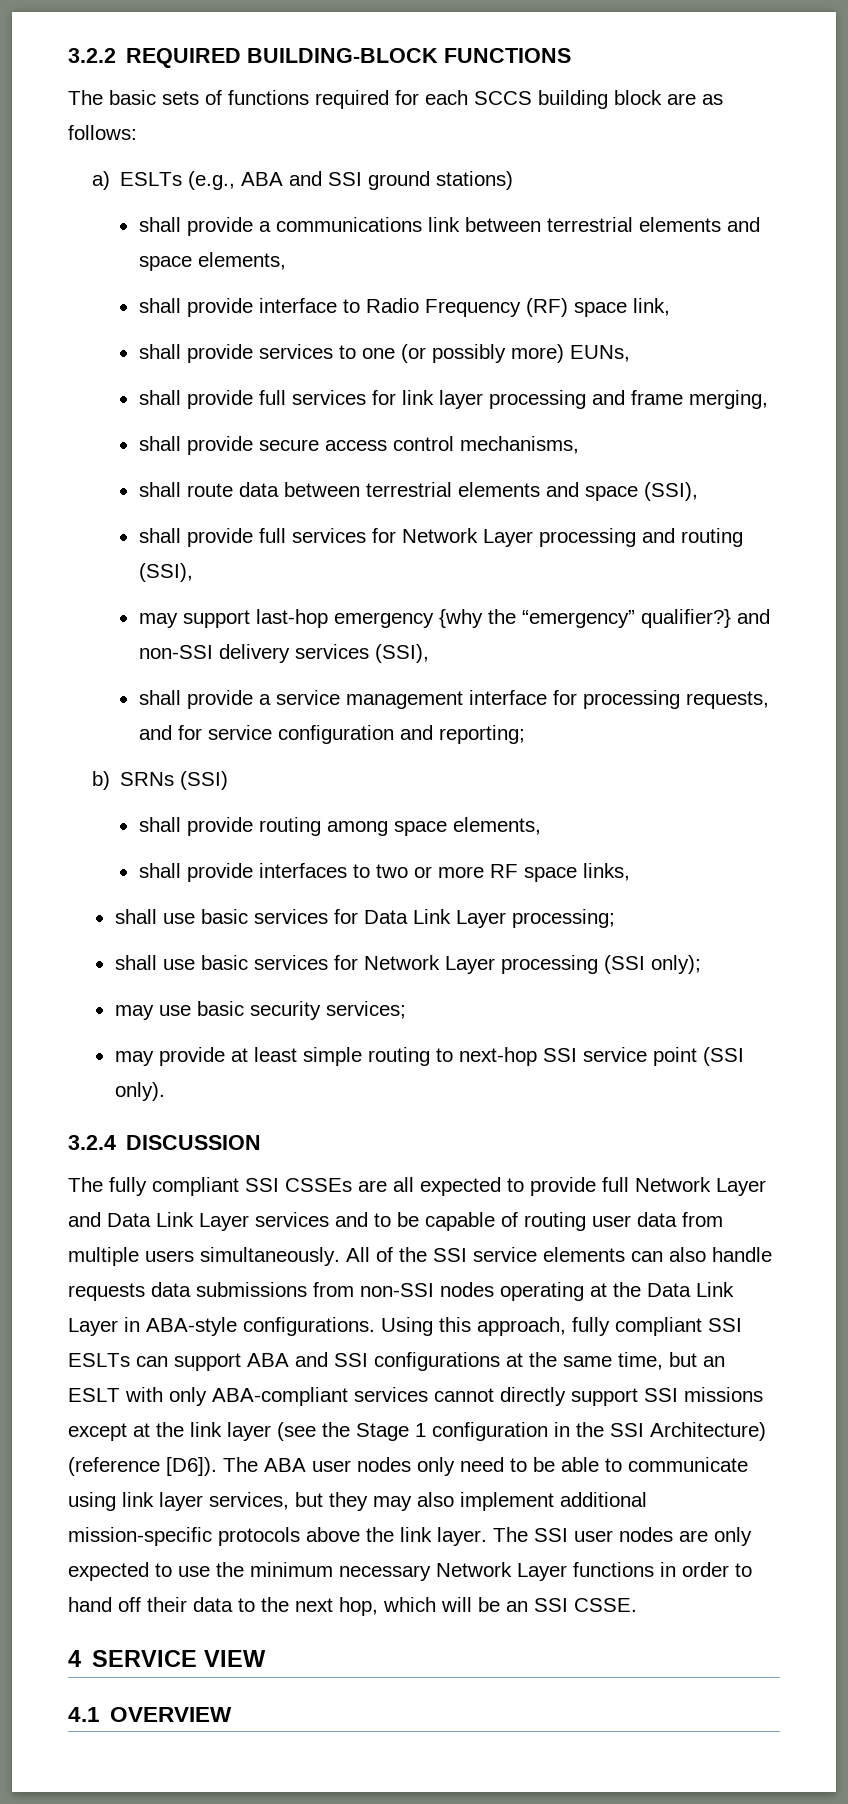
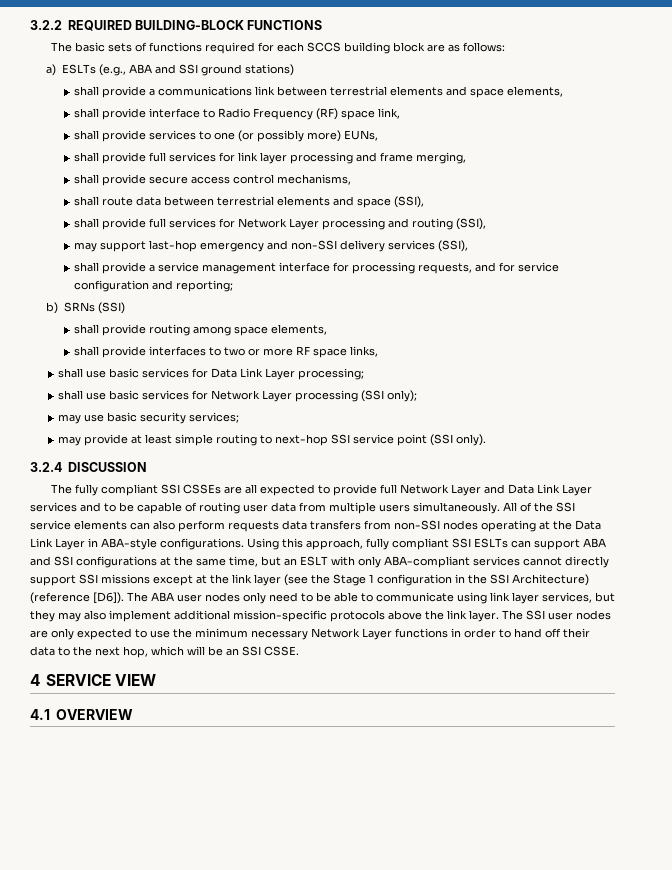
- may support last-hop emergency {why the “emergency” qualifier?} and non-SSI delivery services (SSI),
+ may support last-hop emergency and non-SSI delivery services (SSI),
- All of the SSI service elements can also handle requests data submissions from non-SSI nodes operating at the Data Link Layer in ABA-style configurations.
+ All of the SSI service elements can also perform requests data transfers from non-SSI nodes operating at the Data Link Layer in ABA-style configurations.

